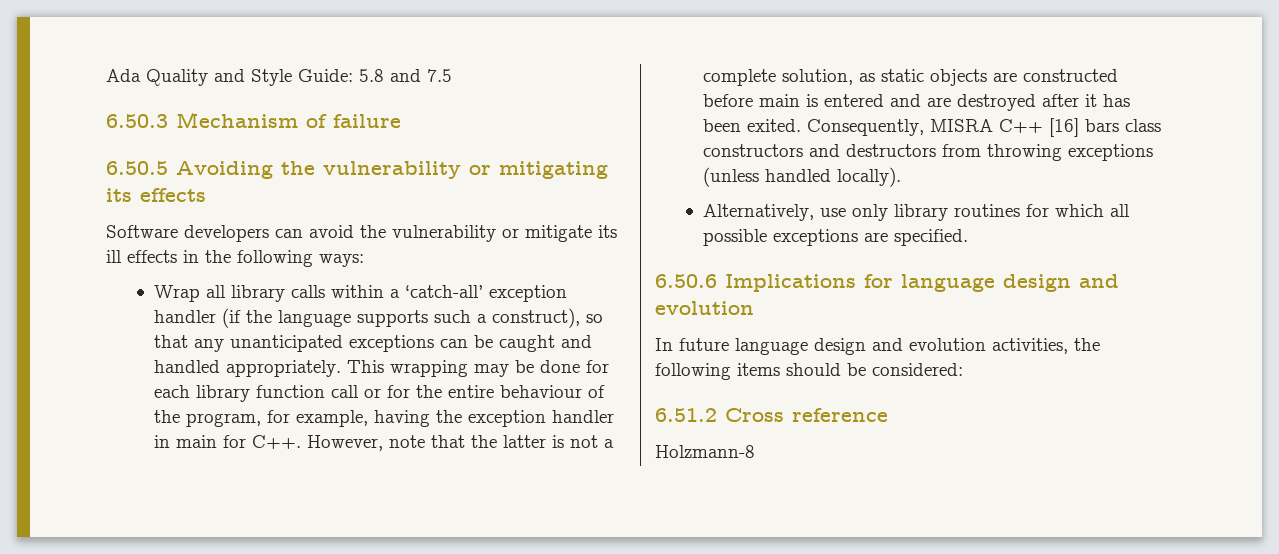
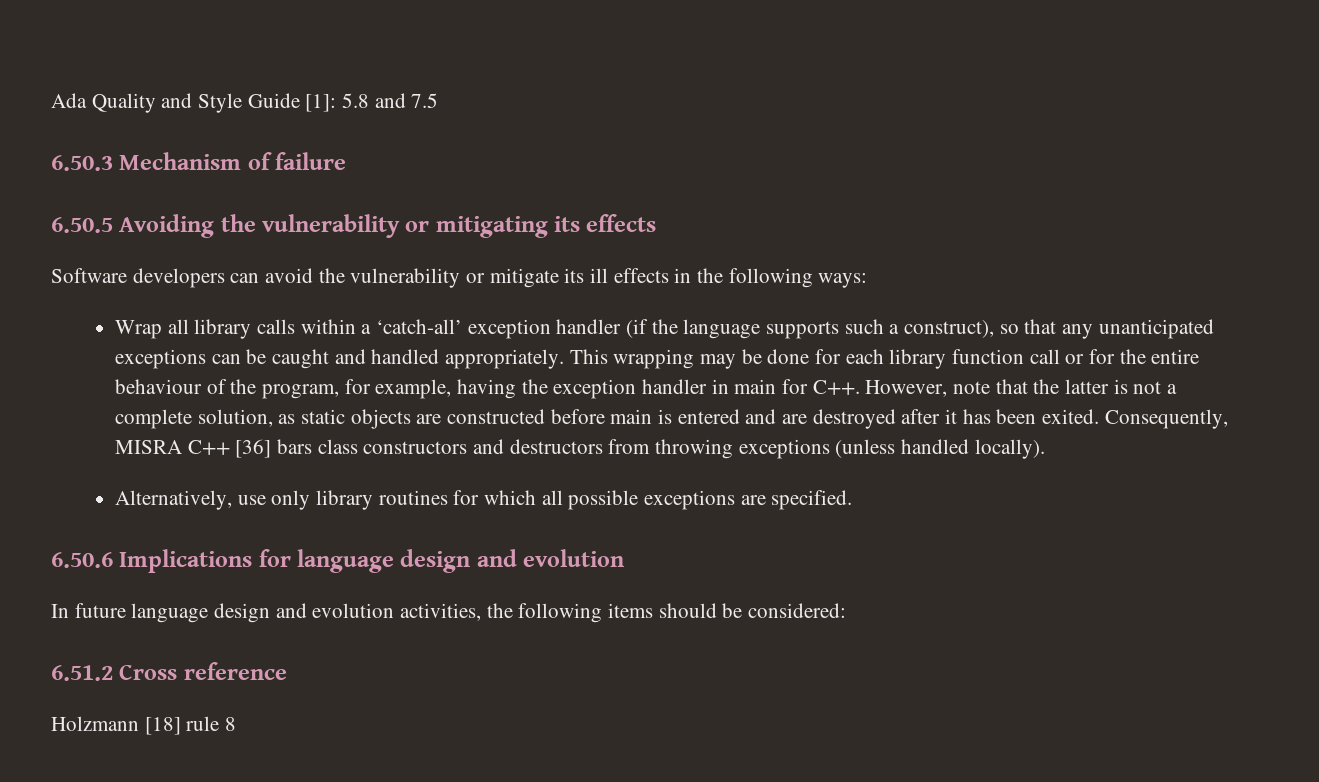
- Ada Quality and Style Guide: 5.8 and 7.5
+ Ada Quality and Style Guide [1]: 5.8 and 7.5
- Consequently, MISRA C++ [16] bars class constructors and destructors from throwing exceptions (unless handled locally).
+ Consequently, MISRA C++ [36] bars class constructors and destructors from throwing exceptions (unless handled locally).
- Holzmann-8
+ Holzmann [18] rule 8

